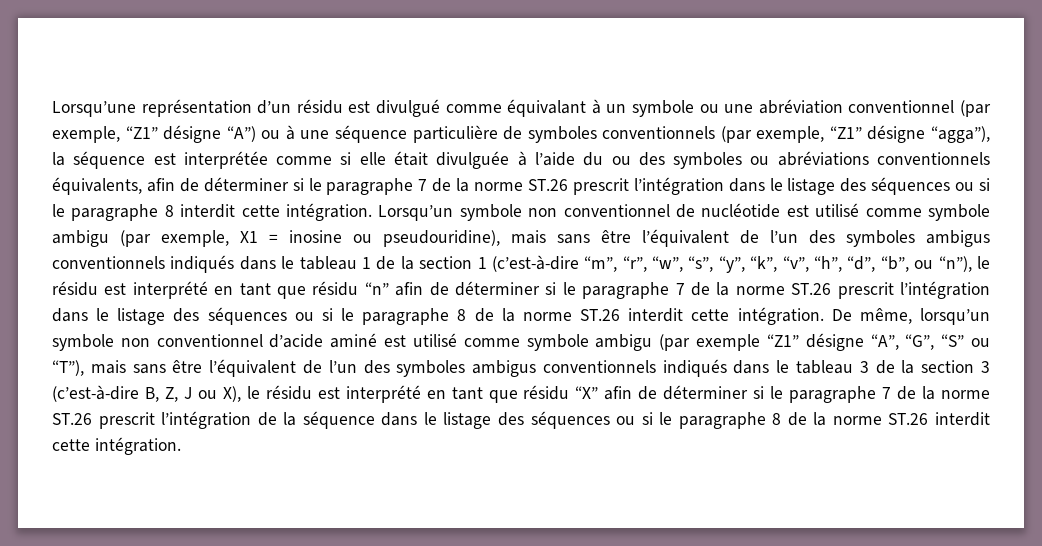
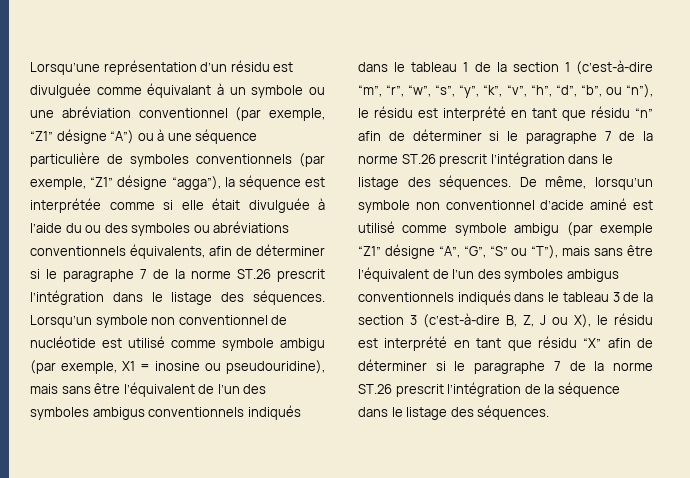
- Lorsqu’une représentation d’un résidu est divulgué comme équivalant à un symbole ou une abréviation conventionnel (par exemple, “Z1” désigne “A”) ou à une séquence particulière de symboles conventionnels (par exemple, “Z1” désigne “agga”), la séquence est interprétée comme si elle était divulguée à l’aide du ou des symboles ou abréviations conventionnels équivalents, afin de déterminer si le paragraphe 7 de la norme ST.26 prescrit l’intégration dans le listage des séquences ou si le paragraphe 8 interdit cette intégration.
+ Lorsqu’une représentation d’un résidu est divulguée comme équivalant à un symbole ou une abréviation conventionnel (par exemple, “Z1” désigne “A”) ou à une séquence particulière de symboles conventionnels (par exemple, “Z1” désigne “agga”), la séquence est interprétée comme si elle était divulguée à l’aide du ou des symboles ou abréviations conventionnels équivalents, afin de déterminer si le paragraphe 7 de la norme ST.26 prescrit l’intégration dans le listage des séquences.
- Lorsqu’un symbole non conventionnel de nucléotide est utilisé comme symbole ambigu (par exemple, X1 = inosine ou pseudouridine), mais sans être l’équivalent de l’un des symboles ambigus conventionnels indiqués dans le tableau 1 de la section 1 (c’est-à-dire “m”, “r”, “w”, “s”, “y”, “k”, “v”, “h”, “d”, “b”, ou “n”), le résidu est interprété en tant que résidu “n” afin de déterminer si le paragraphe 7 de la norme ST.26 prescrit l’intégration dans le listage des séquences ou si le paragraphe 8 de la norme ST.26 interdit cette intégration.
+ Lorsqu’un symbole non conventionnel de nucléotide est utilisé comme symbole ambigu (par exemple, X1 = inosine ou pseudouridine), mais sans être l’équivalent de l’un des symboles ambigus conventionnels indiqués dans le tableau 1 de la section 1 (c’est-à-dire “m”, “r”, “w”, “s”, “y”, “k”, “v”, “h”, “d”, “b”, ou “n”), le résidu est interprété en tant que résidu “n” afin de déterminer si le paragraphe 7 de la norme ST.26 prescrit l’intégration dans le listage des séquences.
- De même, lorsqu’un symbole non conventionnel d’acide aminé est utilisé comme symbole ambigu (par exemple “Z1” désigne “A”, “G”, “S” ou “T”), mais sans être l’équivalent de l’un des symboles ambigus conventionnels indiqués dans le tableau 3 de la section 3 (c’est-à-dire B, Z, J ou X), le résidu est interprété en tant que résidu “X” afin de déterminer si le paragraphe 7 de la norme ST.26 prescrit l’intégration de la séquence dans le listage des séquences ou si le paragraphe 8 de la norme ST.26 interdit cette intégration.
+ De même, lorsqu’un symbole non conventionnel d’acide aminé est utilisé comme symbole ambigu (par exemple “Z1” désigne “A”, “G”, “S” ou “T”), mais sans être l’équivalent de l’un des symboles ambigus conventionnels indiqués dans le tableau 3 de la section 3 (c’est-à-dire B, Z, J ou X), le résidu est interprété en tant que résidu “X” afin de déterminer si le paragraphe 7 de la norme ST.26 prescrit l’intégration de la séquence dans le listage des séquences.

